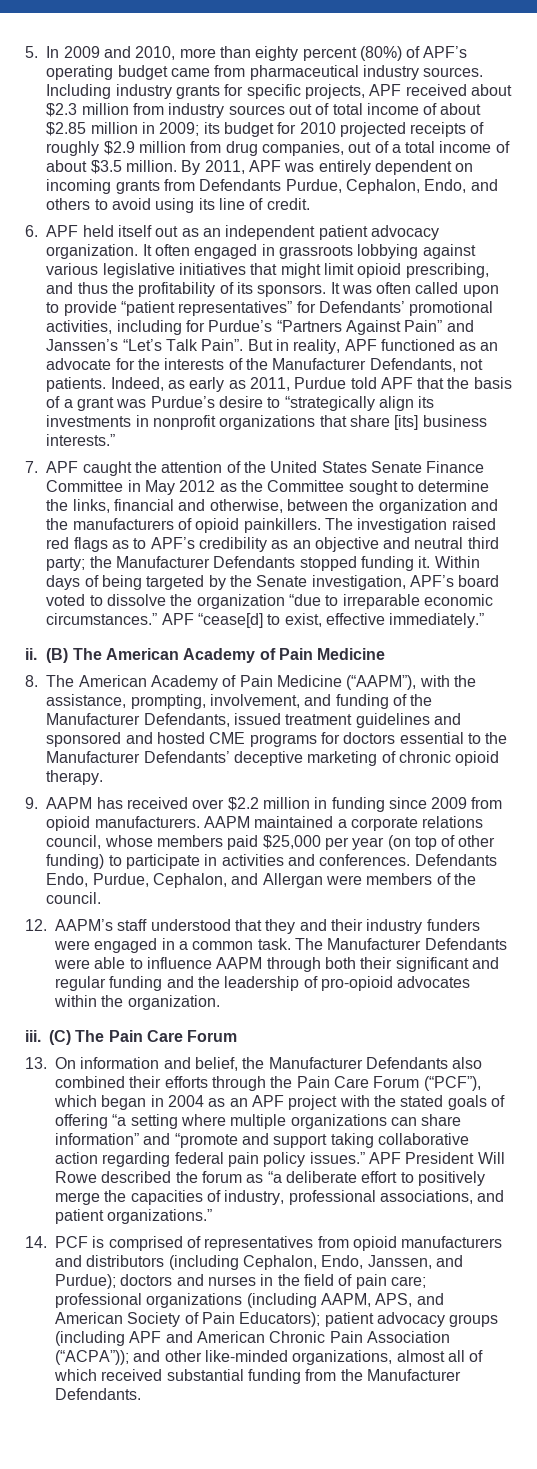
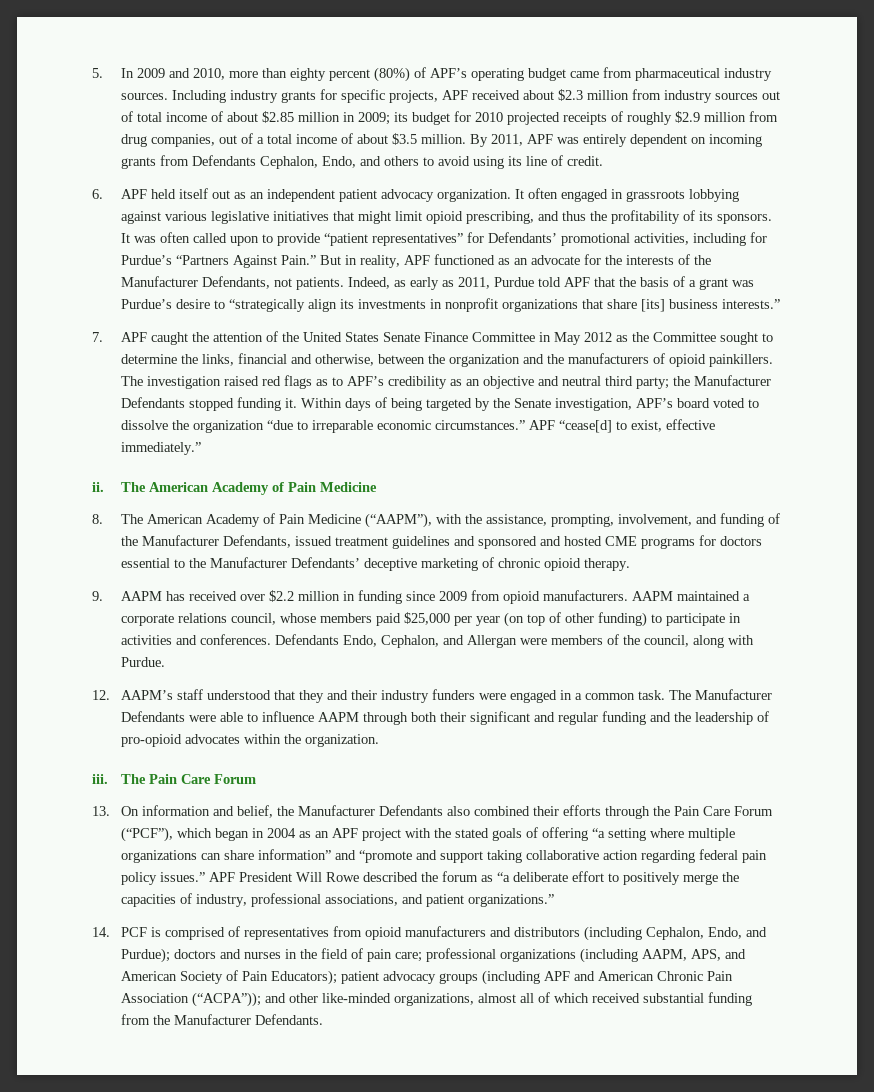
- By 2011, APF was entirely dependent on incoming grants from Defendants Purdue, Cephalon, Endo, and others to avoid using its line of credit.
+ By 2011, APF was entirely dependent on incoming grants from Defendants Cephalon, Endo, and others to avoid using its line of credit.
- It was often called upon to provide “patient representatives” for Defendants’ promotional activities, including for Purdue’s “Partners Against Pain” and Janssen’s “Let’s Talk Pain”.
+ It was often called upon to provide “patient representatives” for Defendants’ promotional activities, including for Purdue’s “Partners Against Pain.”
- ii. (B) The American Academy of Pain Medicine
+ ii. The American Academy of Pain Medicine
- Defendants Endo, Purdue, Cephalon, and Allergan were members of the council.
+ Defendants Endo, Cephalon, and Allergan were members of the council, along with Purdue.
- (C) The Pain Care Forum
+ The Pain Care Forum
- 14. PCF is comprised of representatives from opioid manufacturers and distributors (including Cephalon, Endo, Janssen, and Purdue);
+ 14. PCF is comprised of representatives from opioid manufacturers and distributors (including Cephalon, Endo, and Purdue);

